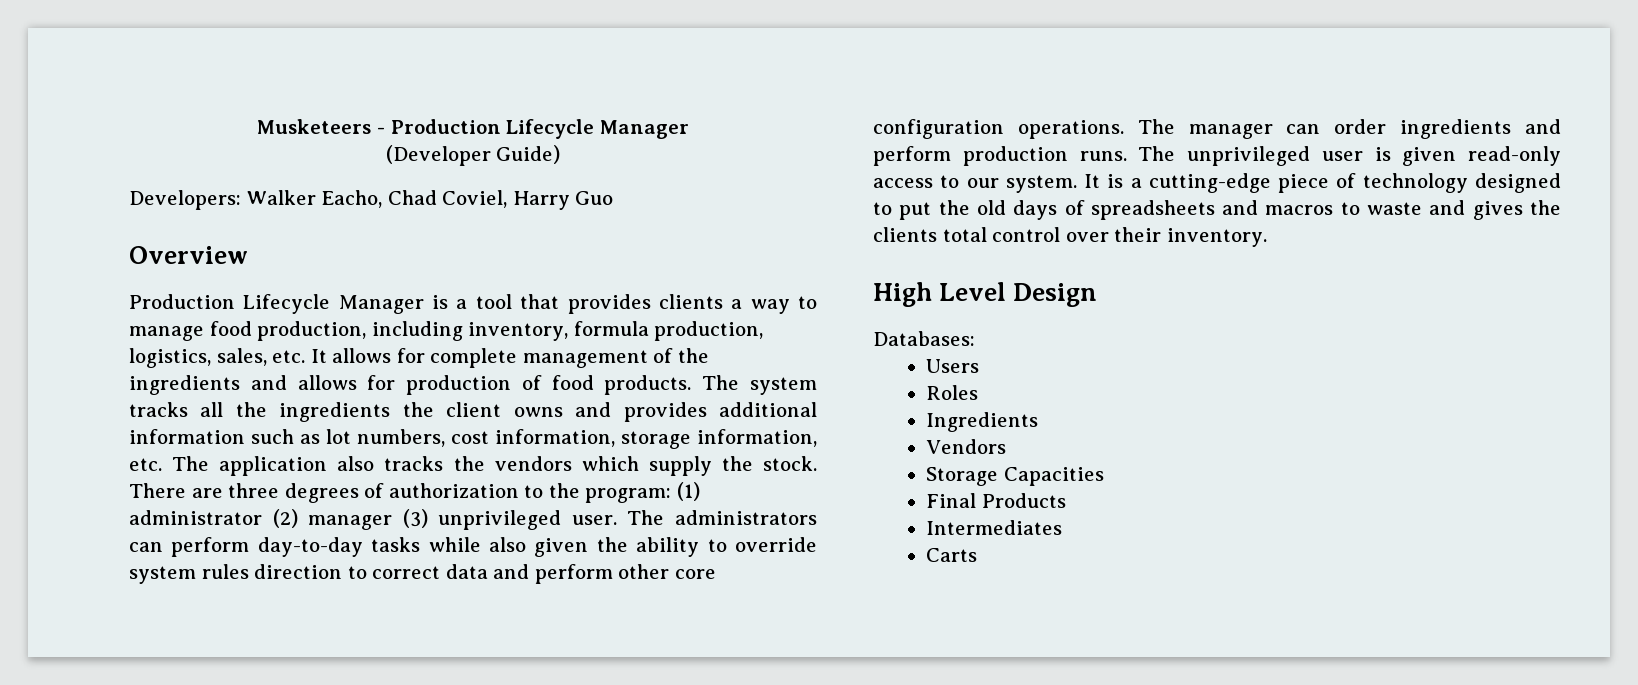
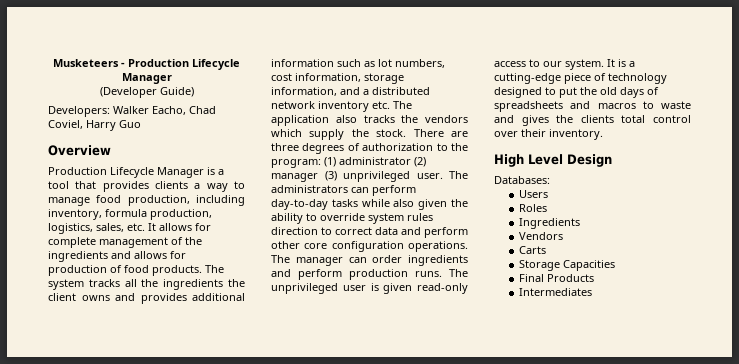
- The system tracks all the ingredients the client owns and provides additional information such as lot numbers, cost information, storage information, etc. The application also tracks the vendors which supply the stock.
+ The system tracks all the ingredients the client owns and provides additional information such as lot numbers, cost information, storage information, and a distributed network inventory etc. The application also tracks the vendors which supply the stock.
+ Carts
- Carts

